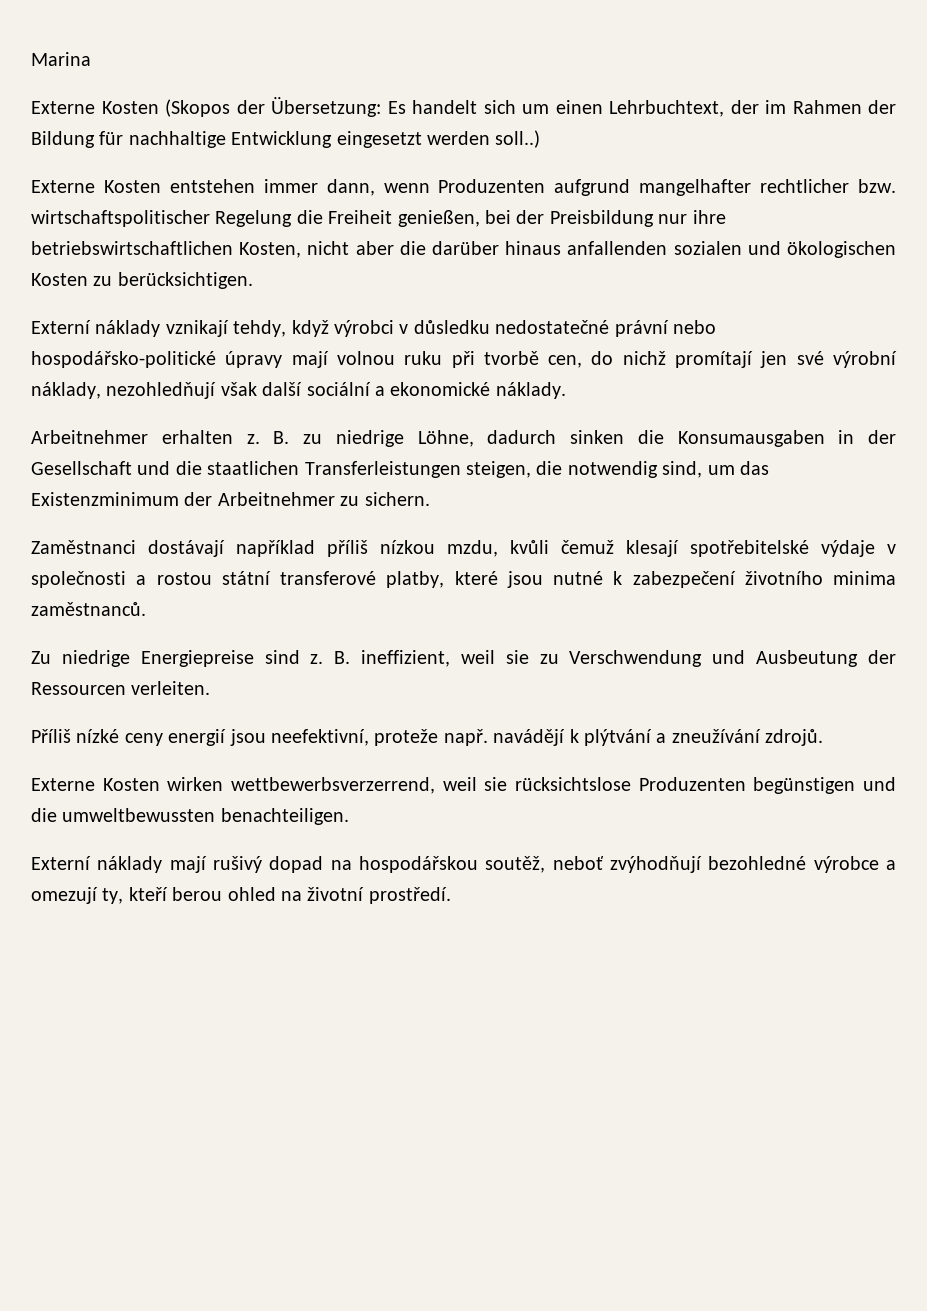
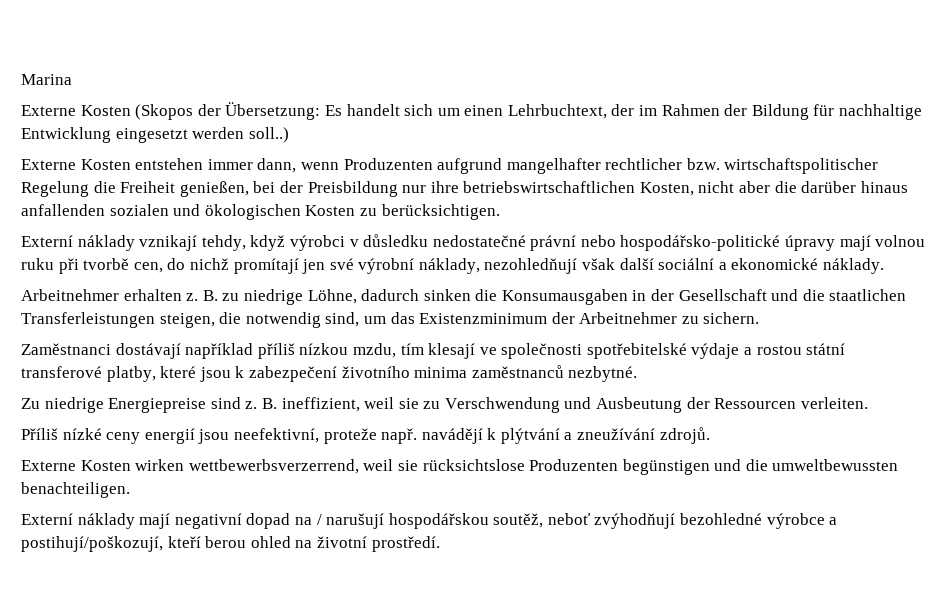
- Zaměstnanci dostávají například příliš nízkou mzdu, kvůli čemuž klesají spotřebitelské výdaje v společnosti a rostou státní transferové platby, které jsou nutné k zabezpečení životního minima zaměstnanců.
+ Zaměstnanci dostávají například příliš nízkou mzdu, tím klesají ve společnosti spotřebitelské výdaje a rostou státní transferové platby, které jsou k zabezpečení životního minima zaměstnanců nezbytné.
- Externí náklady mají rušivý dopad na hospodářskou soutěž, neboť zvýhodňují bezohledné výrobce a omezují ty, kteří berou ohled na životní prostředí.
+ Externí náklady mají negativní dopad na / narušují hospodářskou soutěž, neboť zvýhodňují bezohledné výrobce a postihují/poškozují, kteří berou ohled na životní prostředí.

